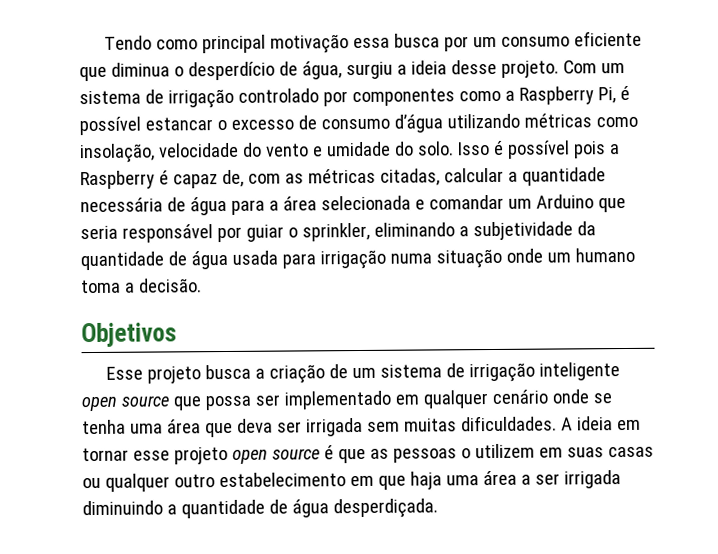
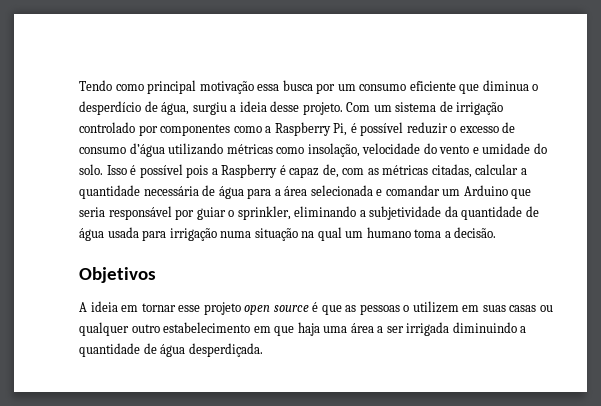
- Com um sistema de irrigação controlado por componentes como a Raspberry Pi, é possível estancar o excesso de consumo d’água utilizando métricas como insolação, velocidade do vento e umidade do solo.
+ Com um sistema de irrigação controlado por componentes como a Raspberry Pi, é possível reduzir o excesso de consumo d’água utilizando métricas como insolação, velocidade do vento e umidade do solo.
- Isso é possível pois a Raspberry é capaz de, com as métricas citadas, calcular a quantidade necessária de água para a área selecionada e comandar um Arduino que seria responsável por guiar o sprinkler, eliminando a subjetividade da quantidade de água usada para irrigação numa situação onde um humano toma a decisão.
+ Isso é possível pois a Raspberry é capaz de, com as métricas citadas, calcular a quantidade necessária de água para a área selecionada e comandar um Arduino que seria responsável por guiar o sprinkler, eliminando a subjetividade da quantidade de água usada para irrigação numa situação na qual um humano toma a decisão.
- Esse projeto busca a criação de um sistema de irrigação inteligente open source que possa ser implementado em qualquer cenário onde se tenha uma área que deva ser irrigada sem muitas dificuldades.

